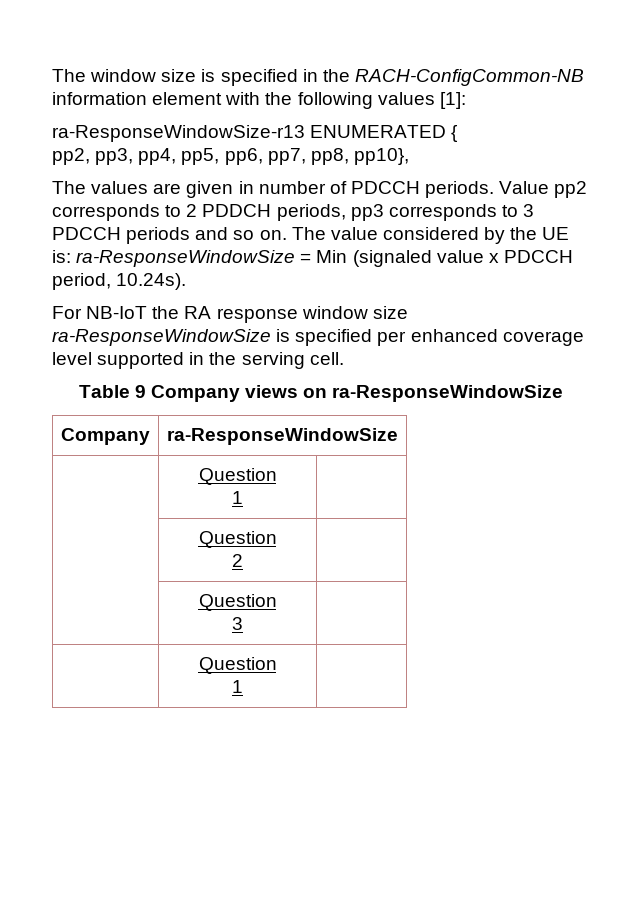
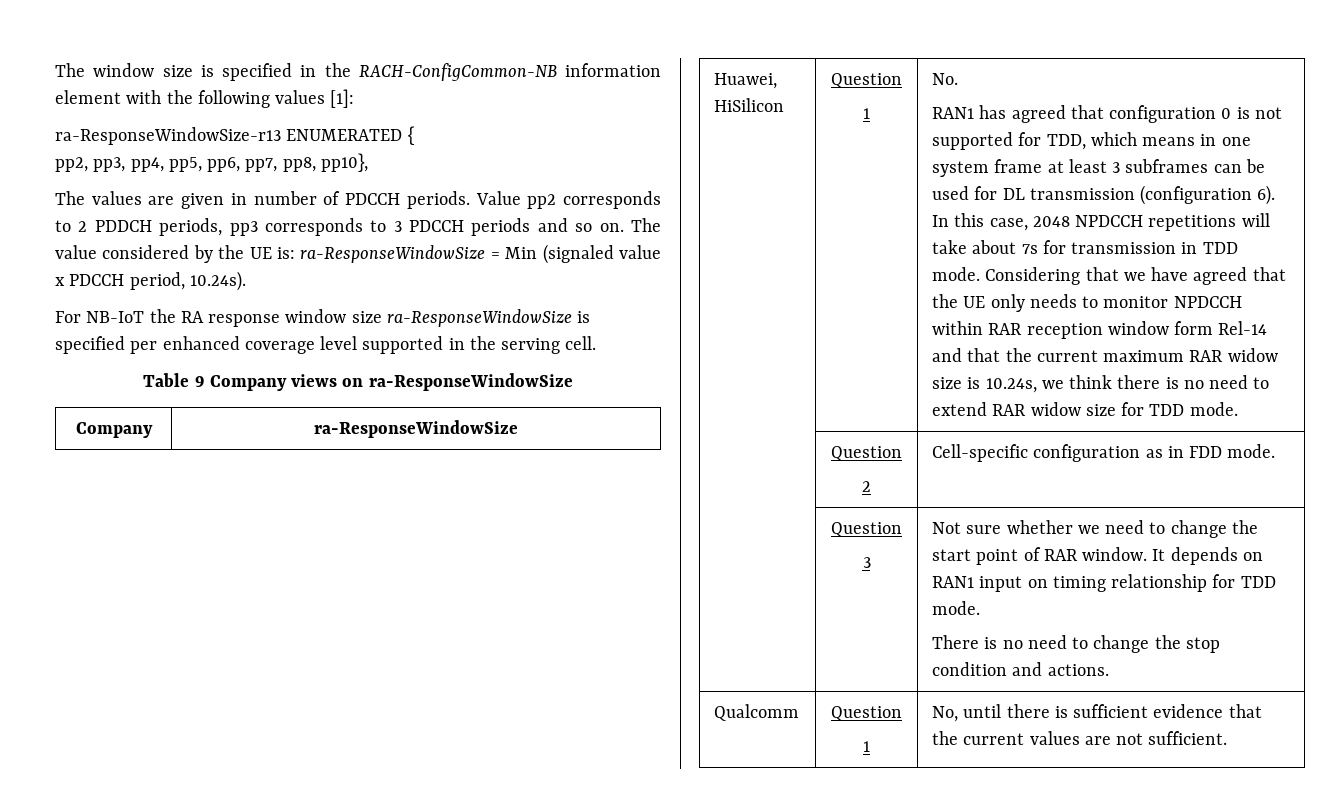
  Company | ra-ResponseWindowSize
+ Huawei, HiSilicon | Question
+ 1 | No.
+ RAN1 has agreed that configuration 0 is not supported for TDD, which means in one system frame at least 3 subframes can be used for DL transmission (configuration 6). In this case, 2048 NPDCCH repetitions will take about 7s for transmission in TDD mode. Considering that we have agreed that the UE only needs to monitor NPDCCH within RAR reception window form Rel-14 and that the current maximum RAR widow size is 10.24s, we think there is no need to extend RAR widow size for TDD mode.
  | Question
- 1 |
+ 2 | Cell-specific configuration as in FDD mode.
  | Question
- 2 |
- | Question
- 3 |
- | Question
- 1 |
+ 3 | Not sure whether we need to change the start point of RAR window. It depends on RAN1 input on timing relationship for TDD mode.
+ There is no need to change the stop condition and actions.
+ Qualcomm | Question
+ 1 | No, until there is sufficient evidence that the current values are not sufficient.

